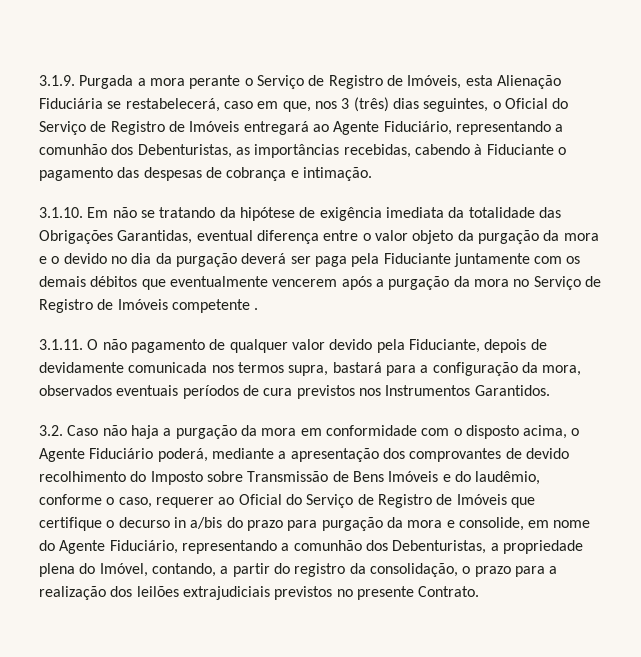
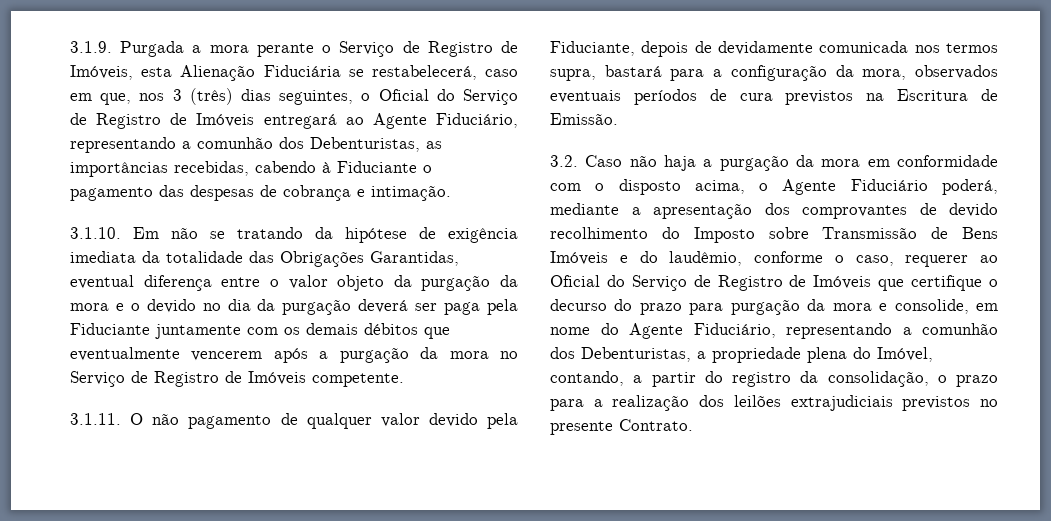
- 3.1.10. Em não se tratando da hipótese de exigência imediata da totalidade das Obrigações Garantidas, eventual diferença entre o valor objeto da purgação da mora e o devido no dia da purgação deverá ser paga pela Fiduciante juntamente com os demais débitos que eventualmente vencerem após a purgação da mora no Serviço de Registro de Imóveis competente .
+ 3.1.10. Em não se tratando da hipótese de exigência imediata da totalidade das Obrigações Garantidas, eventual diferença entre o valor objeto da purgação da mora e o devido no dia da purgação deverá ser paga pela Fiduciante juntamente com os demais débitos que eventualmente vencerem após a purgação da mora no Serviço de Registro de Imóveis competente.
- 3.1.11. O não pagamento de qualquer valor devido pela Fiduciante, depois de devidamente comunicada nos termos supra, bastará para a configuração da mora, observados eventuais períodos de cura previstos nos Instrumentos Garantidos.
+ 3.1.11. O não pagamento de qualquer valor devido pela Fiduciante, depois de devidamente comunicada nos termos supra, bastará para a configuração da mora, observados eventuais períodos de cura previstos na Escritura de Emissão.
- 3.2. Caso não haja a purgação da mora em conformidade com o disposto acima, o Agente Fiduciário poderá, mediante a apresentação dos comprovantes de devido recolhimento do Imposto sobre Transmissão de Bens Imóveis e do laudêmio, conforme o caso, requerer ao Oficial do Serviço de Registro de Imóveis que certifique o decurso in a/bis do prazo para purgação da mora e consolide, em nome do Agente Fiduciário, representando a comunhão dos Debenturistas, a propriedade plena do Imóvel, contando, a partir do registro da consolidação, o prazo para a realização dos leilões extrajudiciais previstos no presente Contrato.
+ 3.2. Caso não haja a purgação da mora em conformidade com o disposto acima, o Agente Fiduciário poderá, mediante a apresentação dos comprovantes de devido recolhimento do Imposto sobre Transmissão de Bens Imóveis e do laudêmio, conforme o caso, requerer ao Oficial do Serviço de Registro de Imóveis que certifique o decurso do prazo para purgação da mora e consolide, em nome do Agente Fiduciário, representando a comunhão dos Debenturistas, a propriedade plena do Imóvel, contando, a partir do registro da consolidação, o prazo para a realização dos leilões extrajudiciais previstos no presente Contrato.

